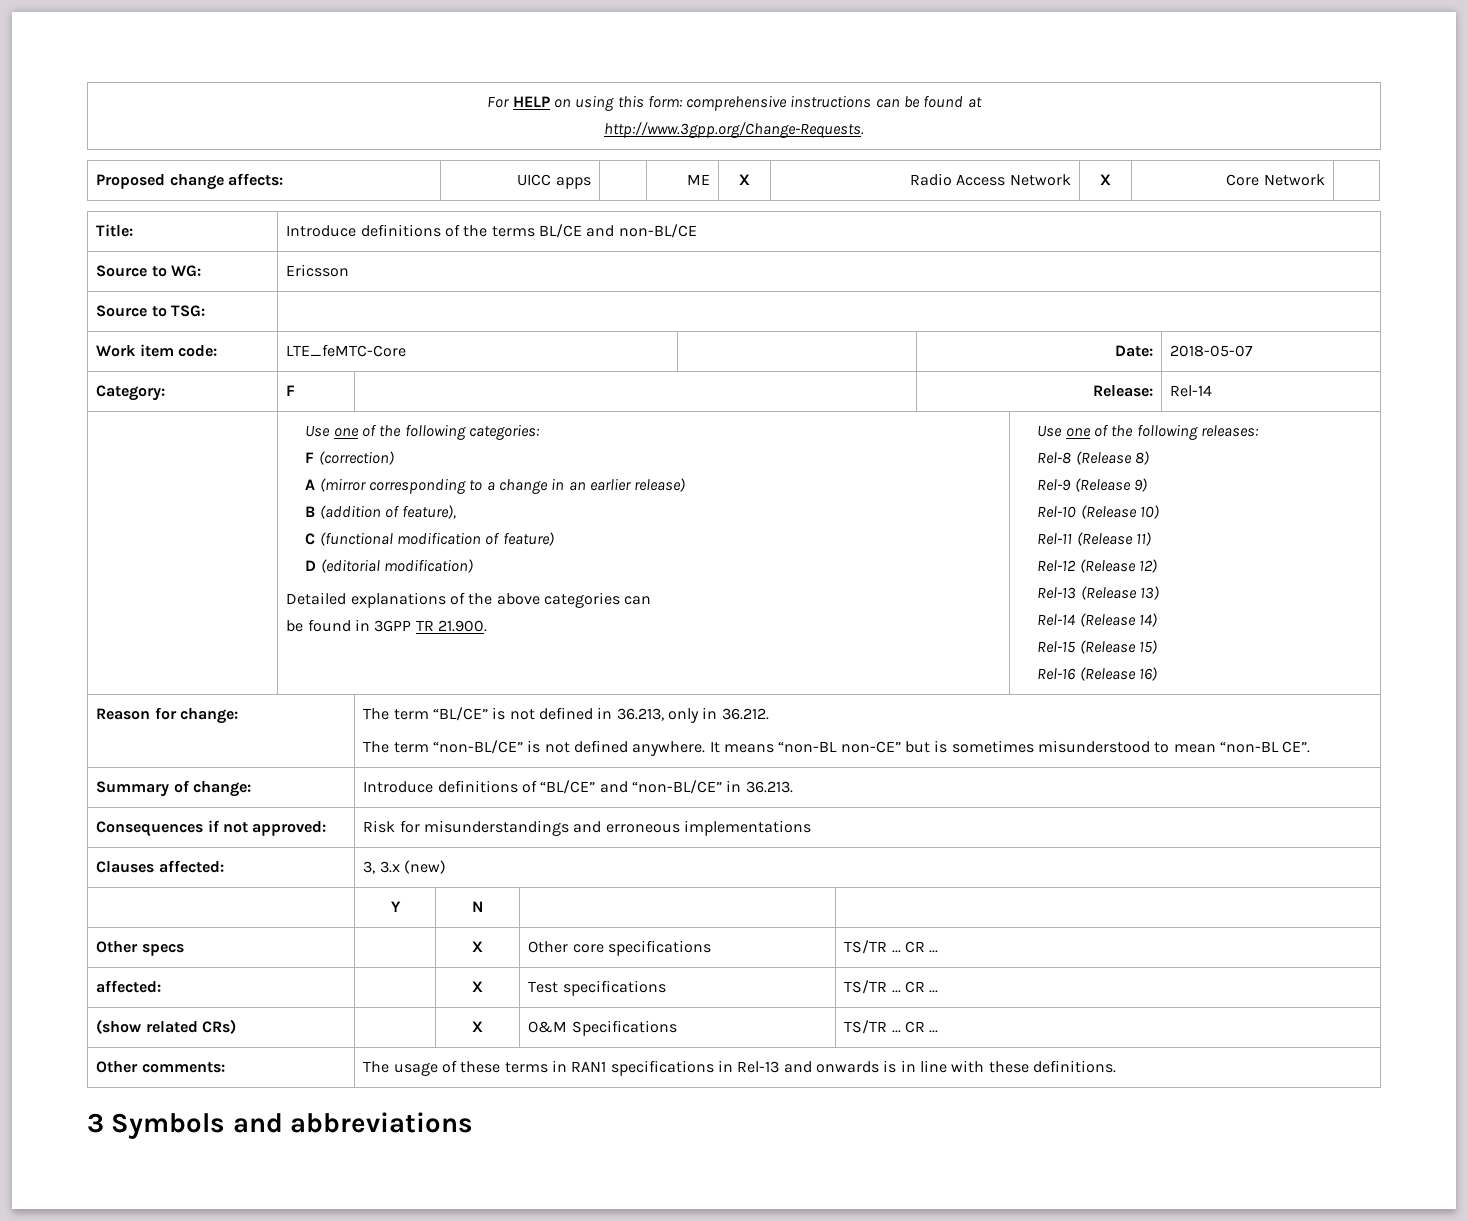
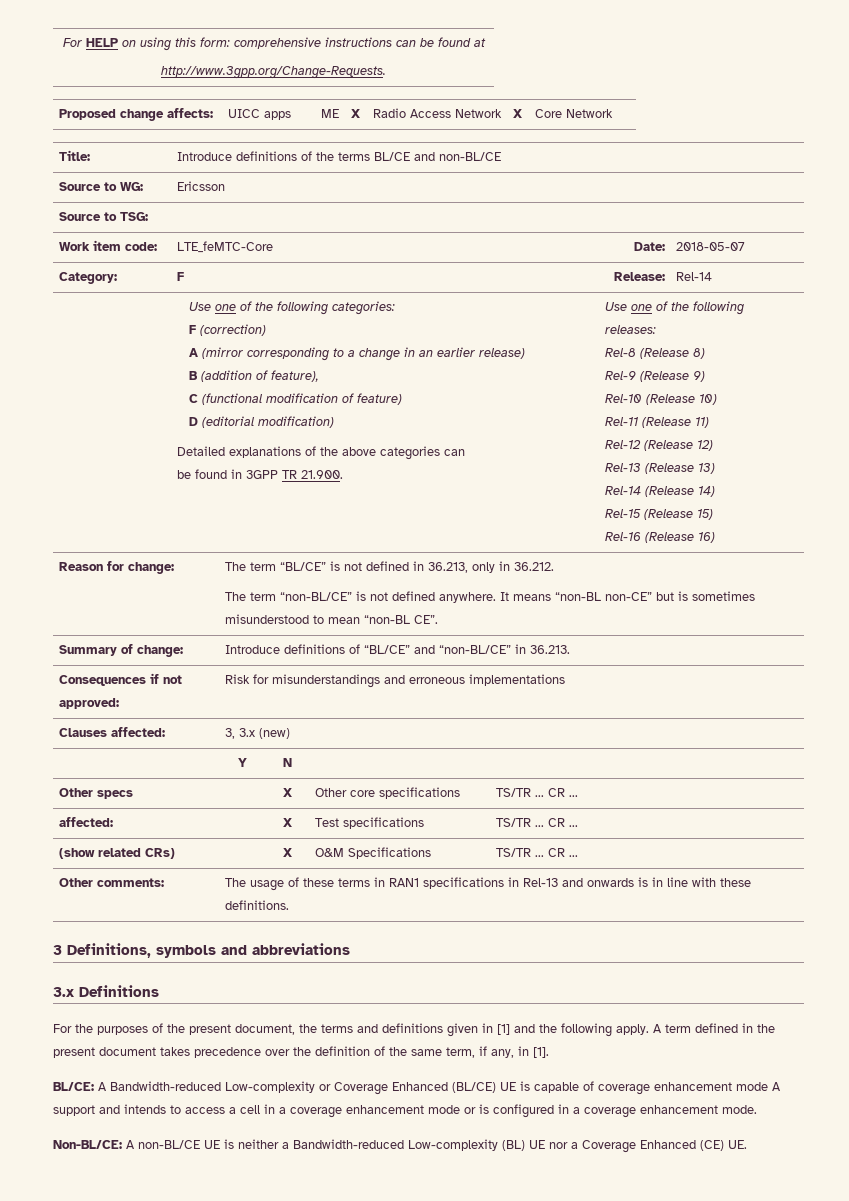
- 3 Symbols and abbreviations
+ 3 Definitions, symbols and abbreviations
+ 3.x Definitions
+ For the purposes of the present document, the terms and definitions given in [1] and the following apply. A term defined in the present document takes precedence over the definition of the same term, if any, in [1].
+ BL/CE: A Bandwidth-reduced Low-complexity or Coverage Enhanced (BL/CE) UE is capable of coverage enhancement mode A support and intends to access a cell in a coverage enhancement mode or is configured in a coverage enhancement mode.
+ Non-BL/CE: A non-BL/CE UE is neither a Bandwidth-reduced Low-complexity (BL) UE nor a Coverage Enhanced (CE) UE.

